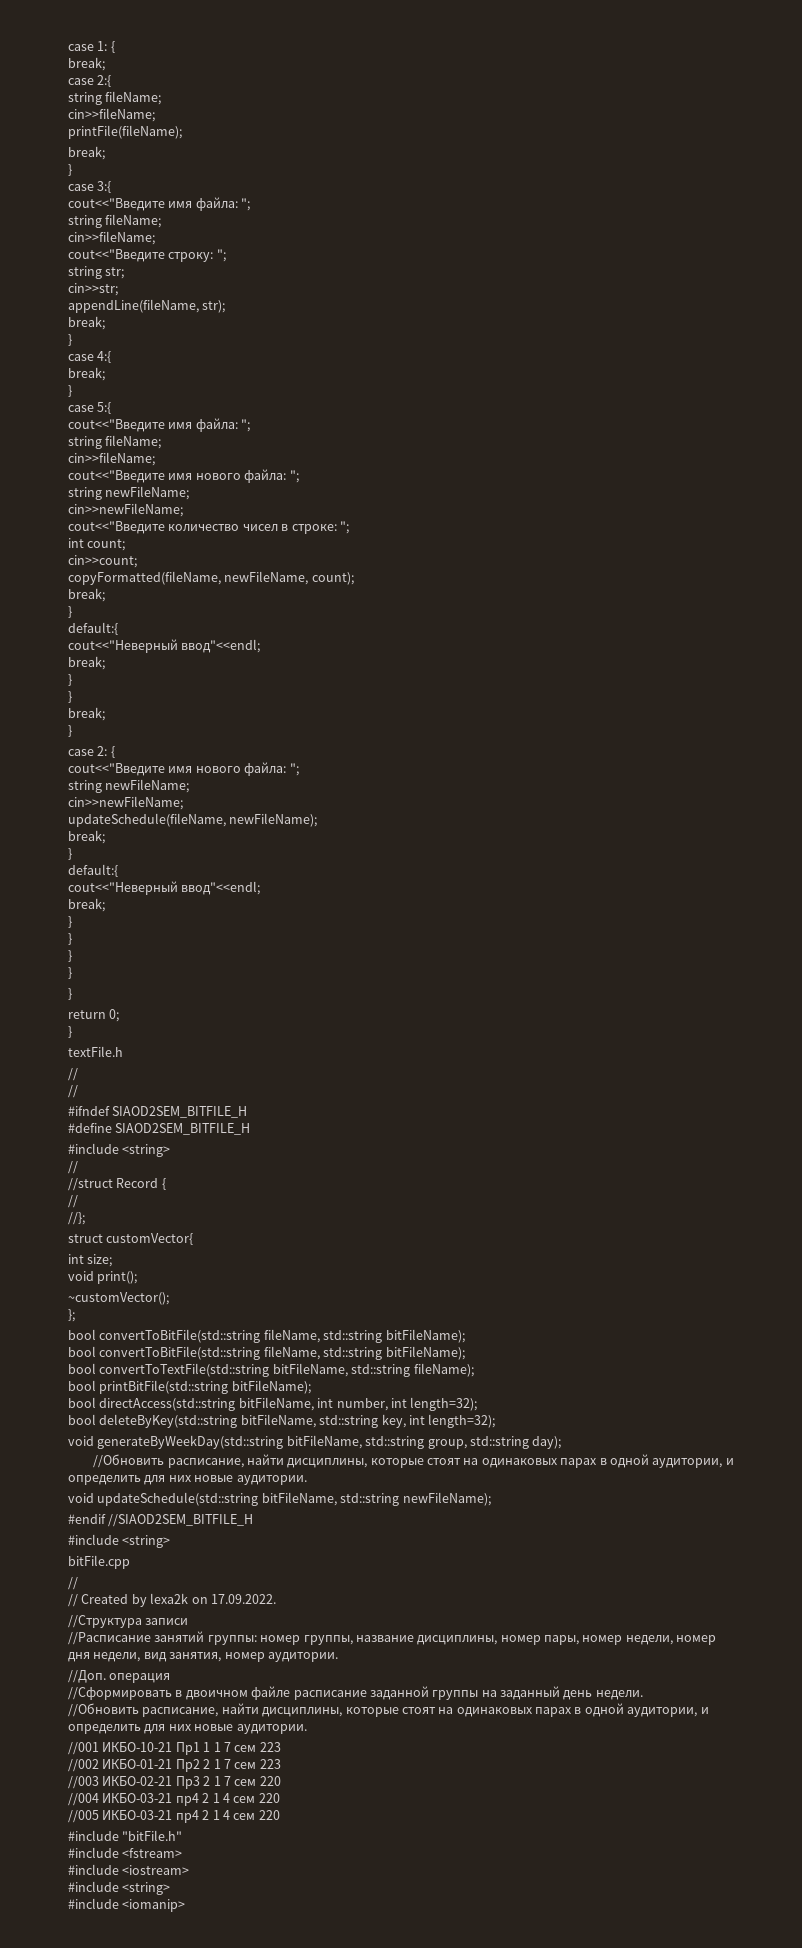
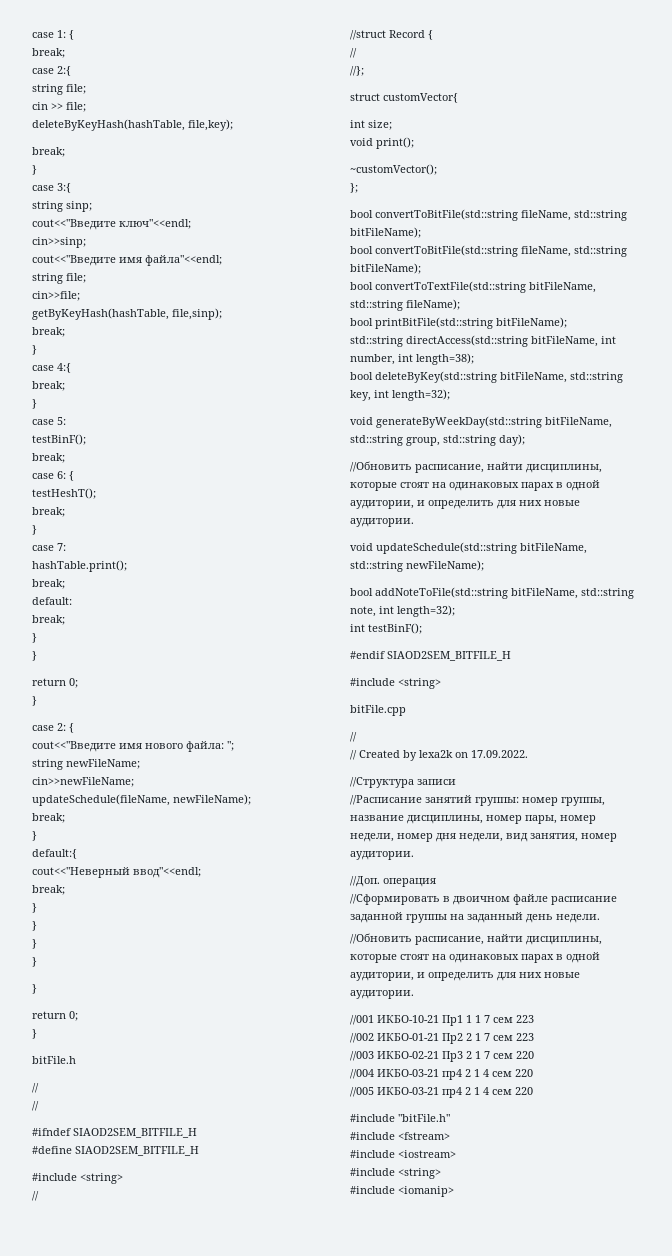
  case 2:{
- string fileName;
- cin>>fileName;
- printFile(fileName);
+ string file;
+ cin >> file;
+ deleteByKeyHash(hashTable, file,key);
  case 3:{
- cout<<"Введите имя файла: ";
- string fileName;
- cin>>fileName;
- cout<<"Введите строку: ";
- string str;
- cin>>str;
- appendLine(fileName, str);
+ string sinp;
+ cout<<"Введите ключ"<<endl;
+ cin>>sinp;
+ cout<<"Введите имя файла"<<endl;
+ string file;
+ cin>>file;
+ getByKeyHash(hashTable, file,sinp);
- case 5:{
- cout<<"Введите имя файла: ";
- string fileName;
- cin>>fileName;
- cout<<"Введите имя нового файла: ";
- string newFileName;
- cin>>newFileName;
- cout<<"Введите количество чисел в строке: ";
- int count;
- cin>>count;
- copyFormatted(fileName, newFileName, count);
+ case 5:
+ testBinF();
+ break;
+ case 6: {
+ testHeshT();
  break;
  }
- default:{
- cout<<"Неверный ввод"<<endl;
+ case 7:
+ hashTable.print();
+ break;
+ default:
  break;
  }
  }
- break;
+ return 0;
- textFile.h
+ bitFile.h
- bool directAccess(std::string bitFileName, int number, int length=32);
+ std::string directAccess(std::string bitFileName, int number, int length=38);
+ bool addNoteToFile(std::string bitFileName, std::string note, int length=32);
+ int testBinF();
- #endif //SIAOD2SEM_BITFILE_H
+ #endif SIAOD2SEM_BITFILE_H

